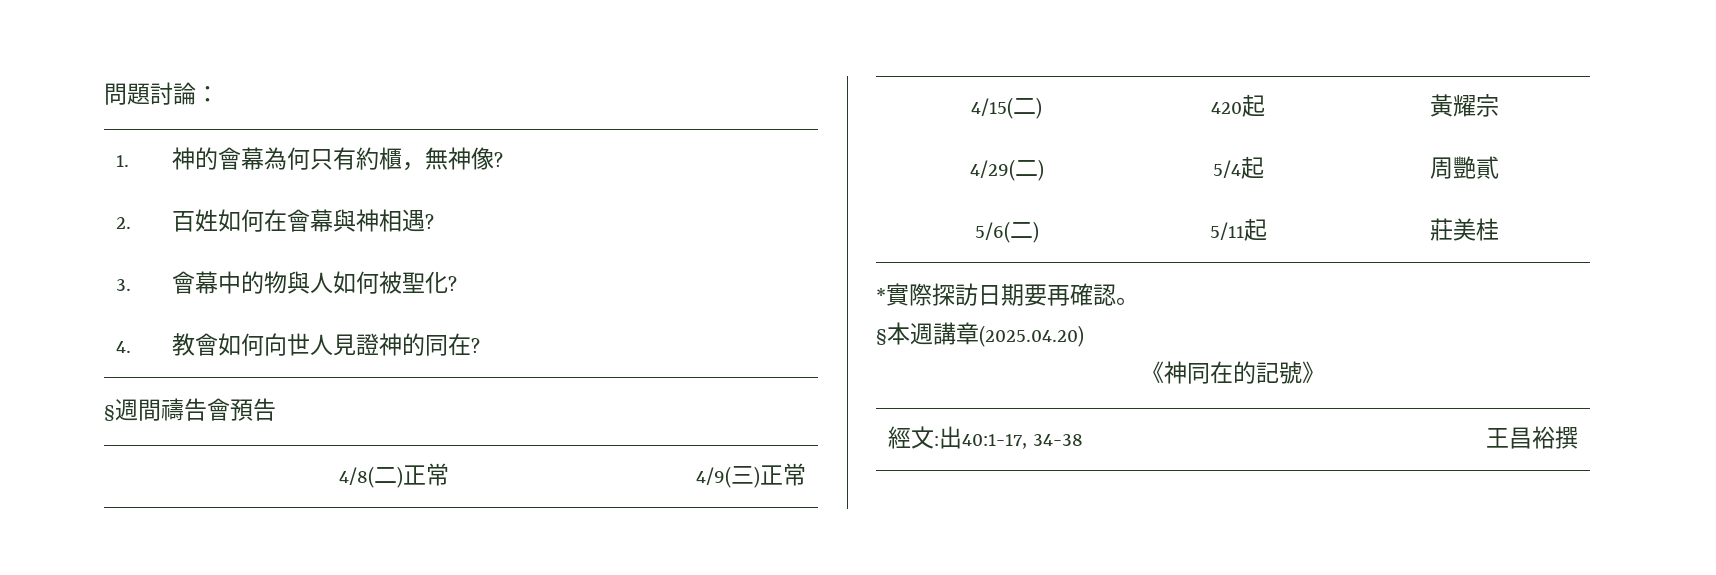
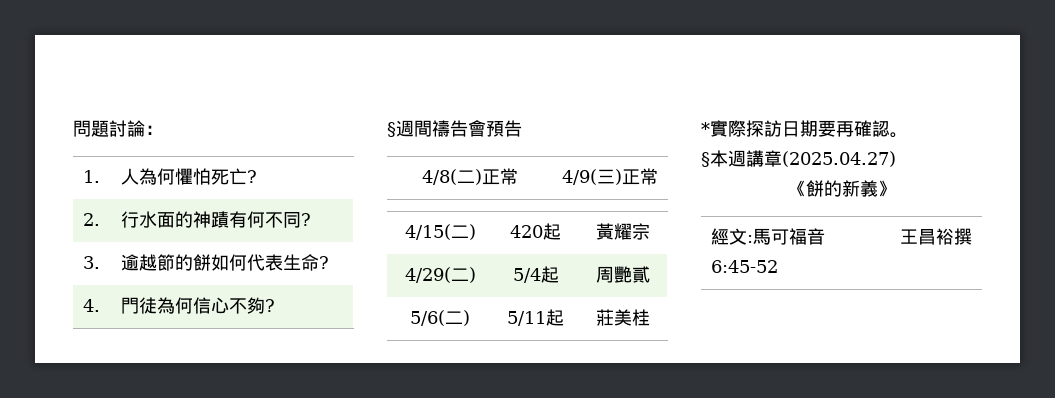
- 1. | 神的會幕為何只有約櫃，無神像?
- 2. | 百姓如何在會幕與神相遇?
- 3. | 會幕中的物與人如何被聖化?
- 4. | 教會如何向世人見證神的同在?
+ 1. | 人為何懼怕死亡?
+ 2. | 行水面的神蹟有何不同?
+ 3. | 逾越節的餅如何代表生命?
+ 4. | 門徒為何信心不夠?
- §本週講章(2025.04.20)
+ §本週講章(2025.04.27)
- 《神同在的記號》
+ 《餅的新義》
- 經文:出40:1-17, 34-38 | 王昌裕撰
+ 經文:馬可福音6:45-52 | 王昌裕撰

